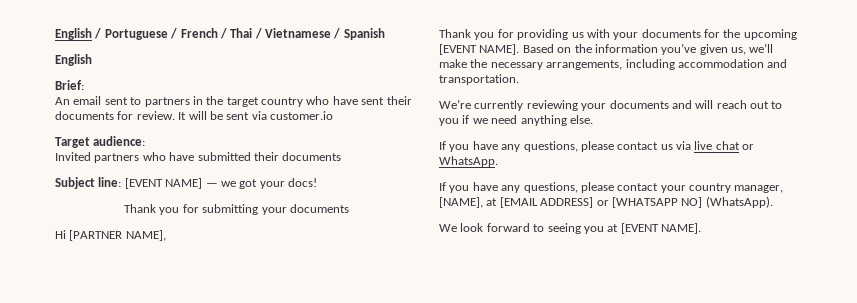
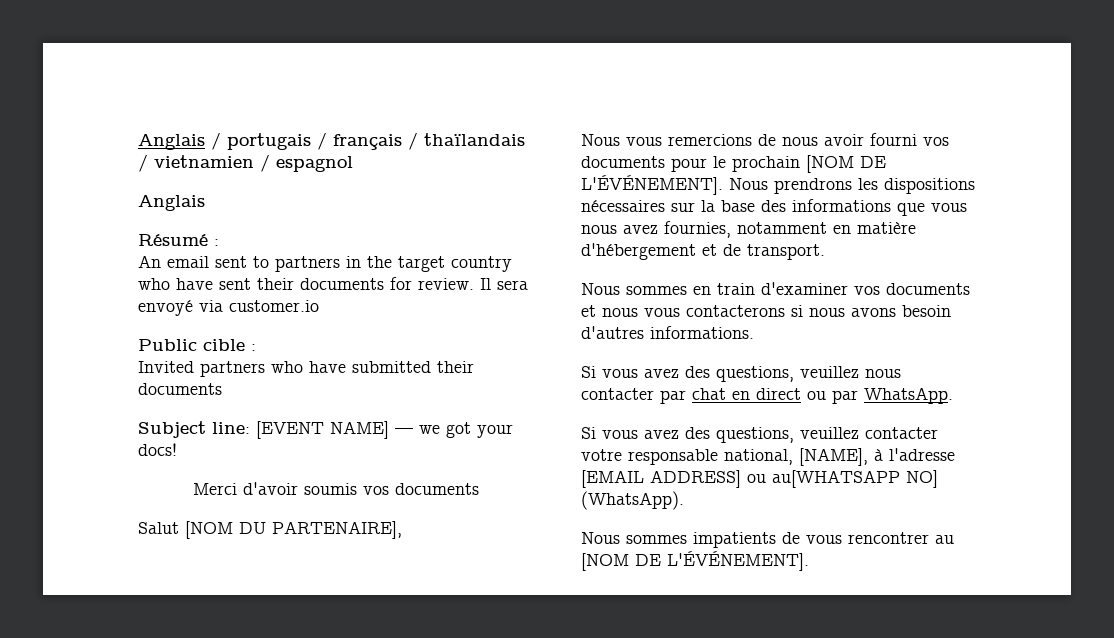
- English / Portuguese / French / Thai / Vietnamese / Spanish
- English
- Brief:
+ Anglais / portugais / français / thaïlandais / vietnamien / espagnol
+ Anglais
+ Résumé :
- It will be sent via customer.io
+ Il sera envoyé via customer.io
- Target audience:
+ Public cible :
- Thank you for submitting your documents
- Hi [PARTNER NAME],
- Thank you for providing us with your documents for the upcoming [EVENT NAME]. Based on the information you’ve given us, we’ll make the necessary arrangements, including accommodation and transportation.
- We’re currently reviewing your documents and will reach out to you if we need anything else.
- If you have any questions, please contact us via live chat or WhatsApp.
- If you have any questions, please contact your country manager, [NAME], at [EMAIL ADDRESS] or [WHATSAPP NO] (WhatsApp).
- We look forward to seeing you at [EVENT NAME].
+ Merci d'avoir soumis vos documents
+ Salut [NOM DU PARTENAIRE],
+ Nous vous remercions de nous avoir fourni vos documents pour le prochain [NOM DE L'ÉVÉNEMENT]. Nous prendrons les dispositions nécessaires sur la base des informations que vous nous avez fournies, notamment en matière d'hébergement et de transport.
+ Nous sommes en train d'examiner vos documents et nous vous contacterons si nous avons besoin d'autres informations.
+ Si vous avez des questions, veuillez nous contacter par chat en direct ou par WhatsApp.
+ Si vous avez des questions, veuillez contacter votre responsable national, [NAME], à l'adresse [EMAIL ADDRESS] ou au[WHATSAPP NO] (WhatsApp).
+ Nous sommes impatients de vous rencontrer au [NOM DE L'ÉVÉNEMENT].

